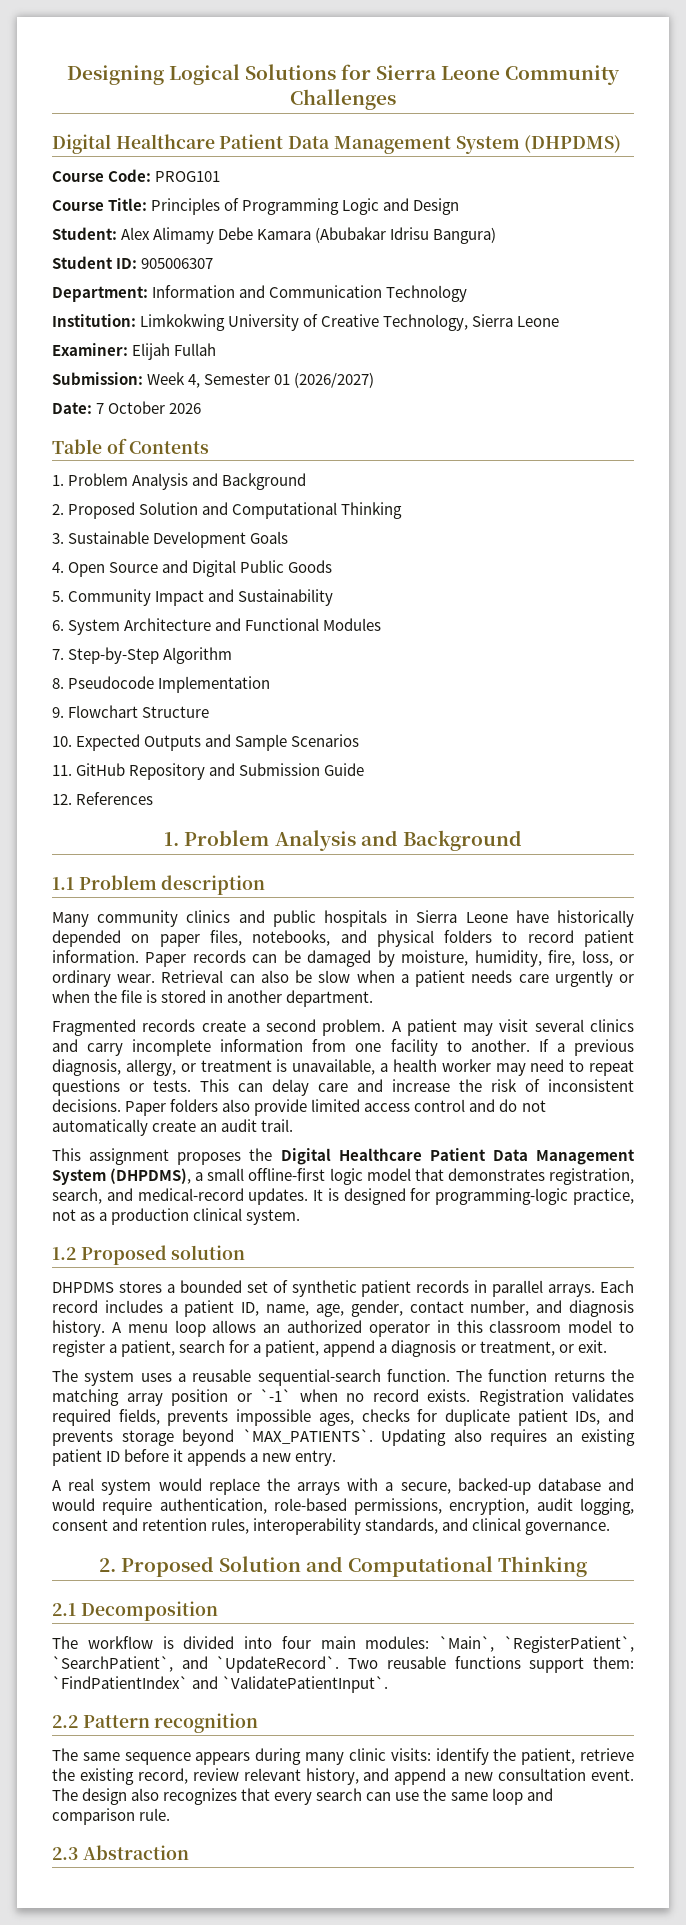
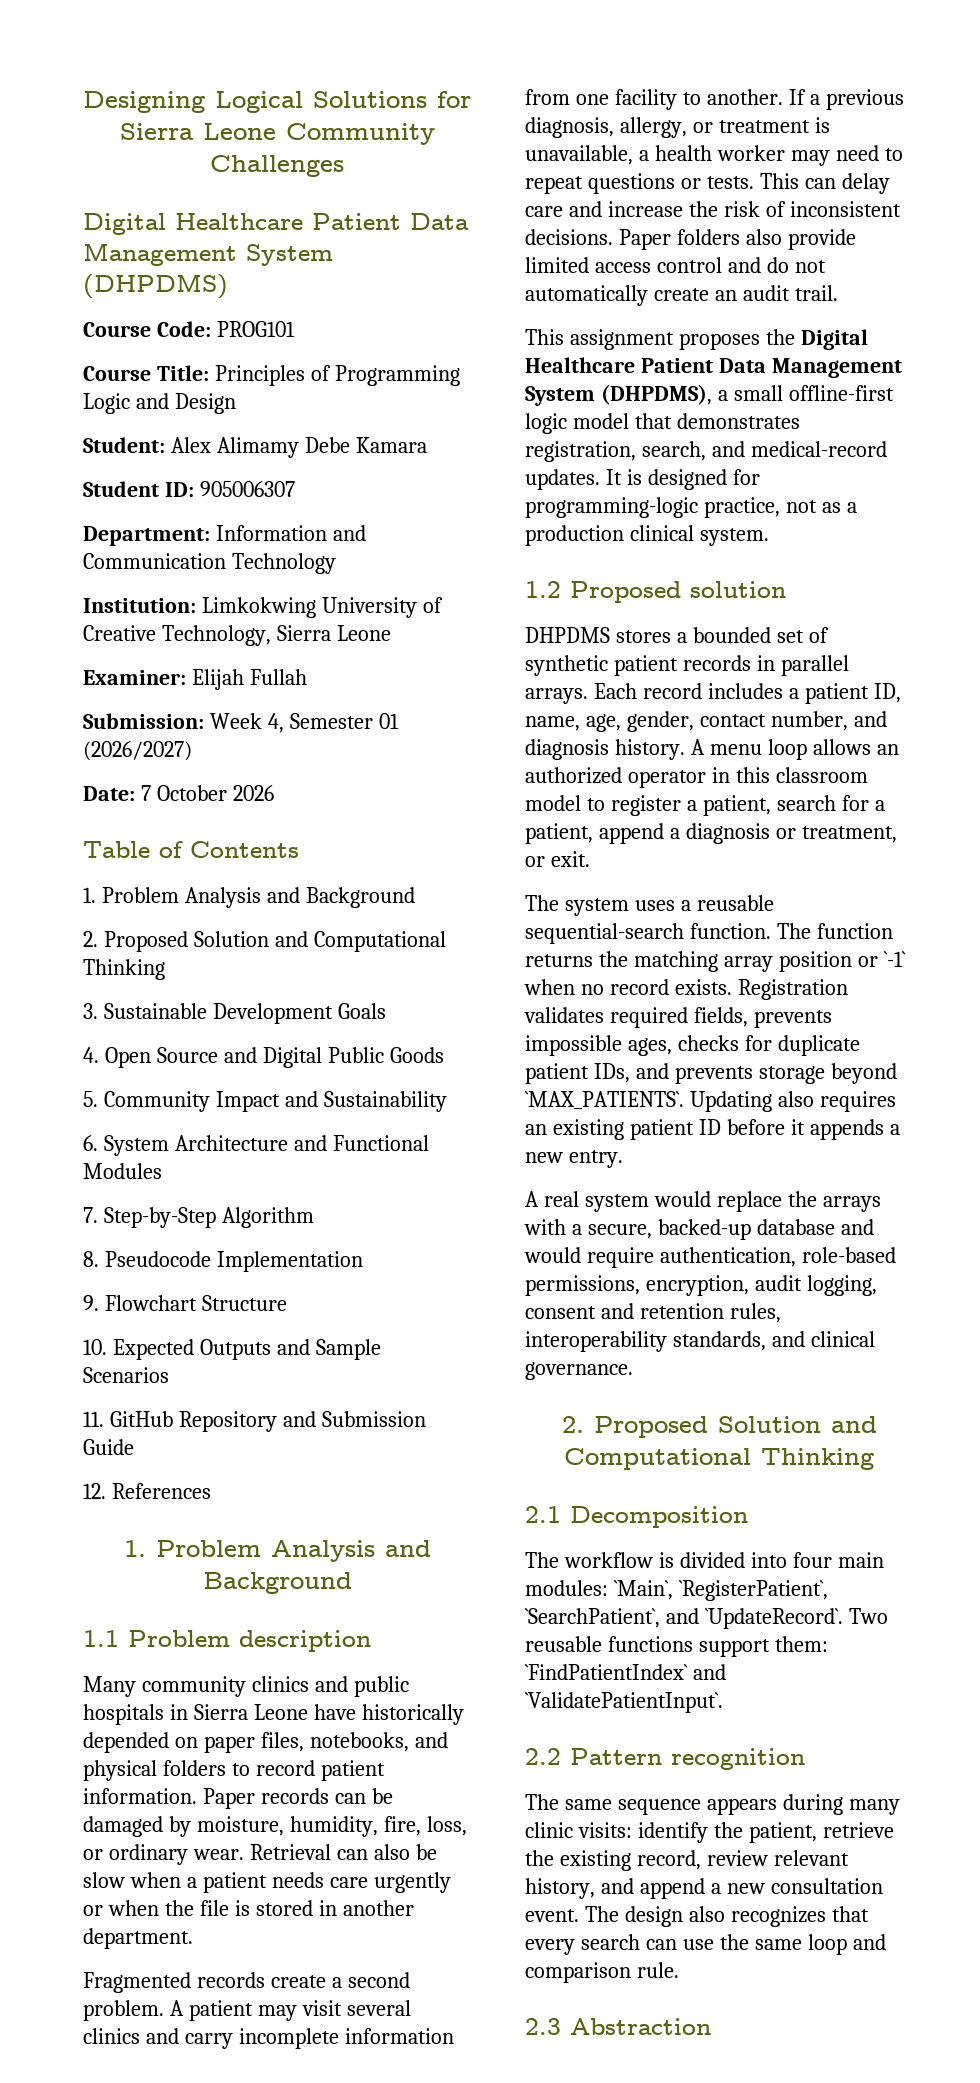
- Student: Alex Alimamy Debe Kamara (Abubakar Idrisu Bangura)
+ Student: Alex Alimamy Debe Kamara

